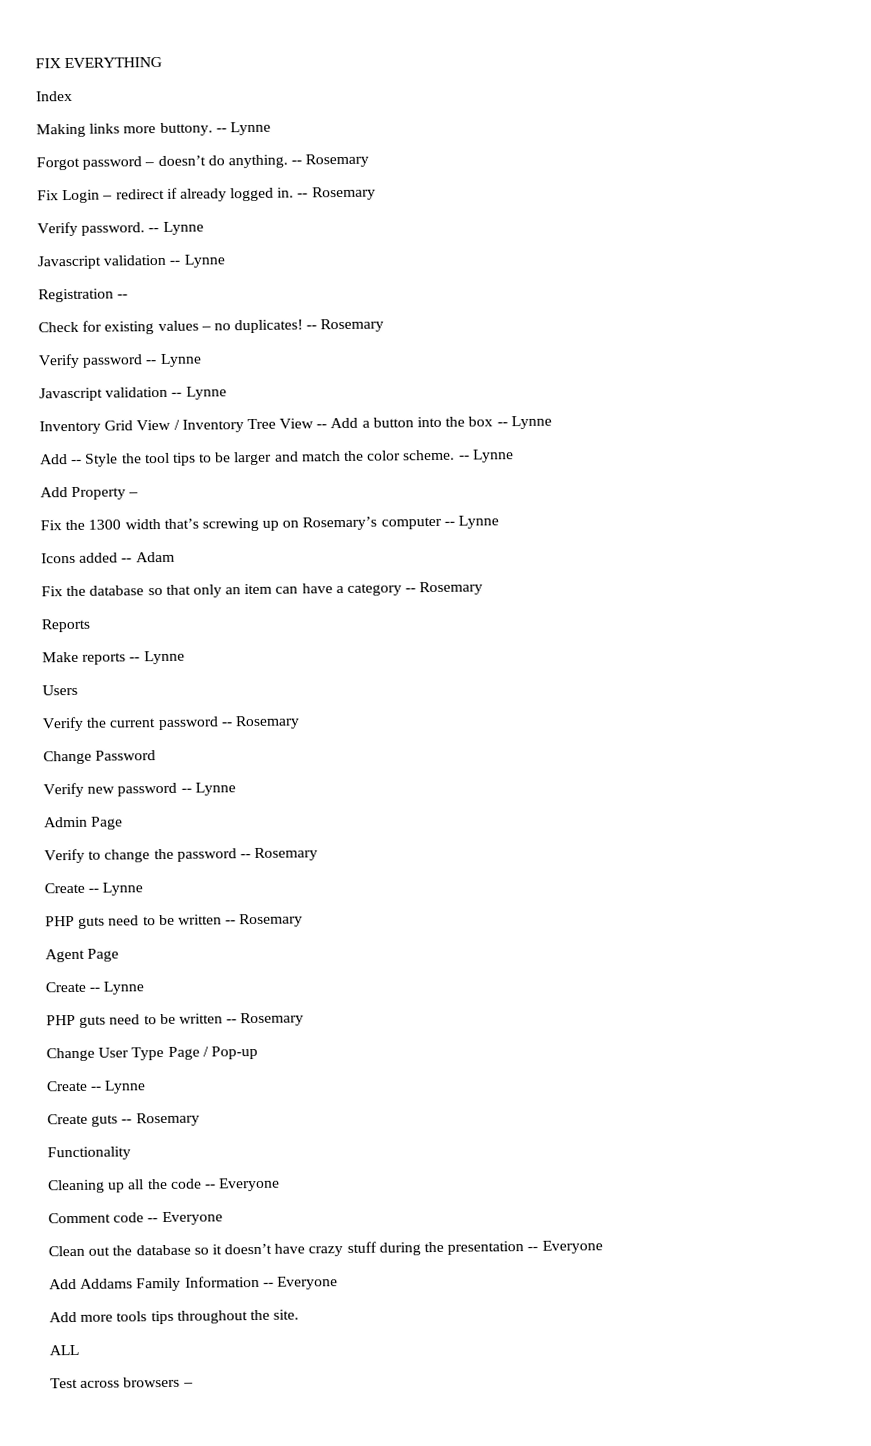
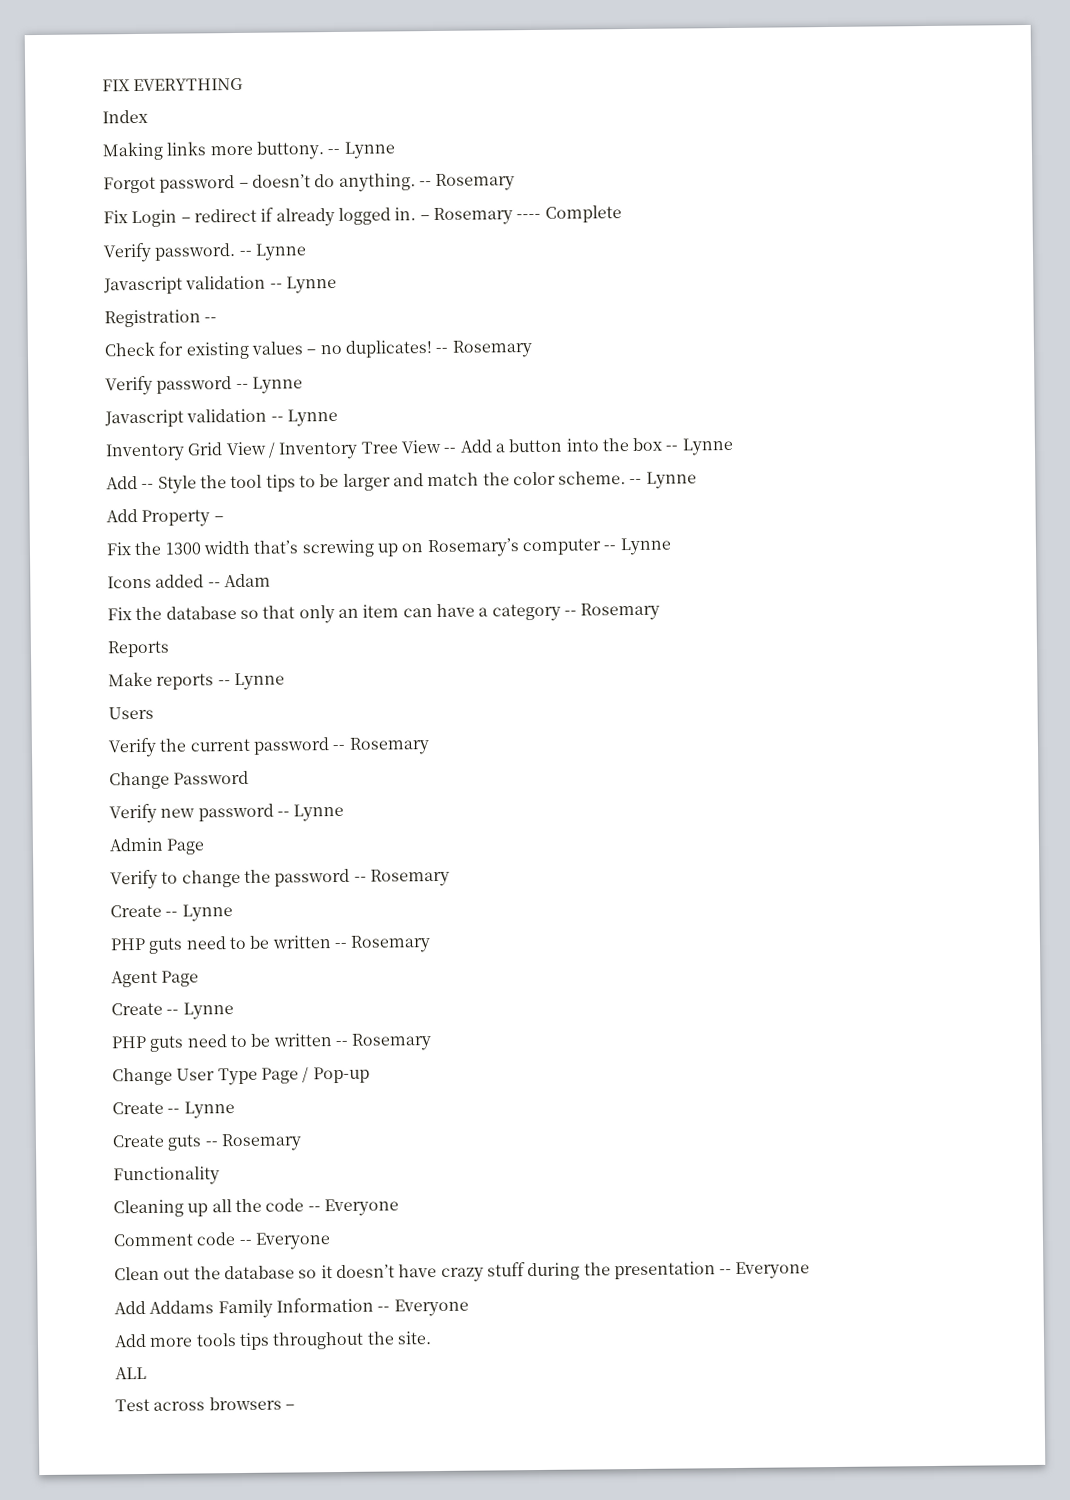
- Fix Login – redirect if already logged in. -- Rosemary
+ Fix Login – redirect if already logged in. – Rosemary ---- Complete

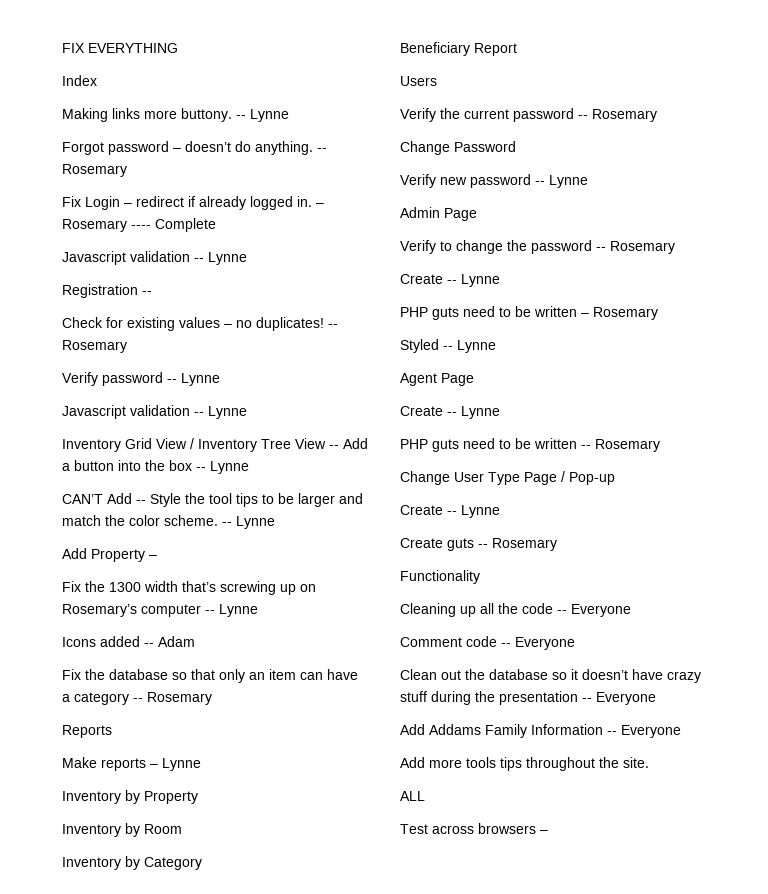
- Verify password. -- Lynne
- Add -- Style the tool tips to be larger and match the color scheme.
+ CAN’T Add -- Style the tool tips to be larger and match the color scheme.
- Make reports -- Lynne
+ Make reports – Lynne
+ Inventory by Property
+ Inventory by Room
+ Inventory by Category
+ Beneficiary Report
  Verify to change the password -- Rosemary
  Create -- Lynne
- PHP guts need to be written -- Rosemary
+ PHP guts need to be written – Rosemary
+ Styled -- Lynne

